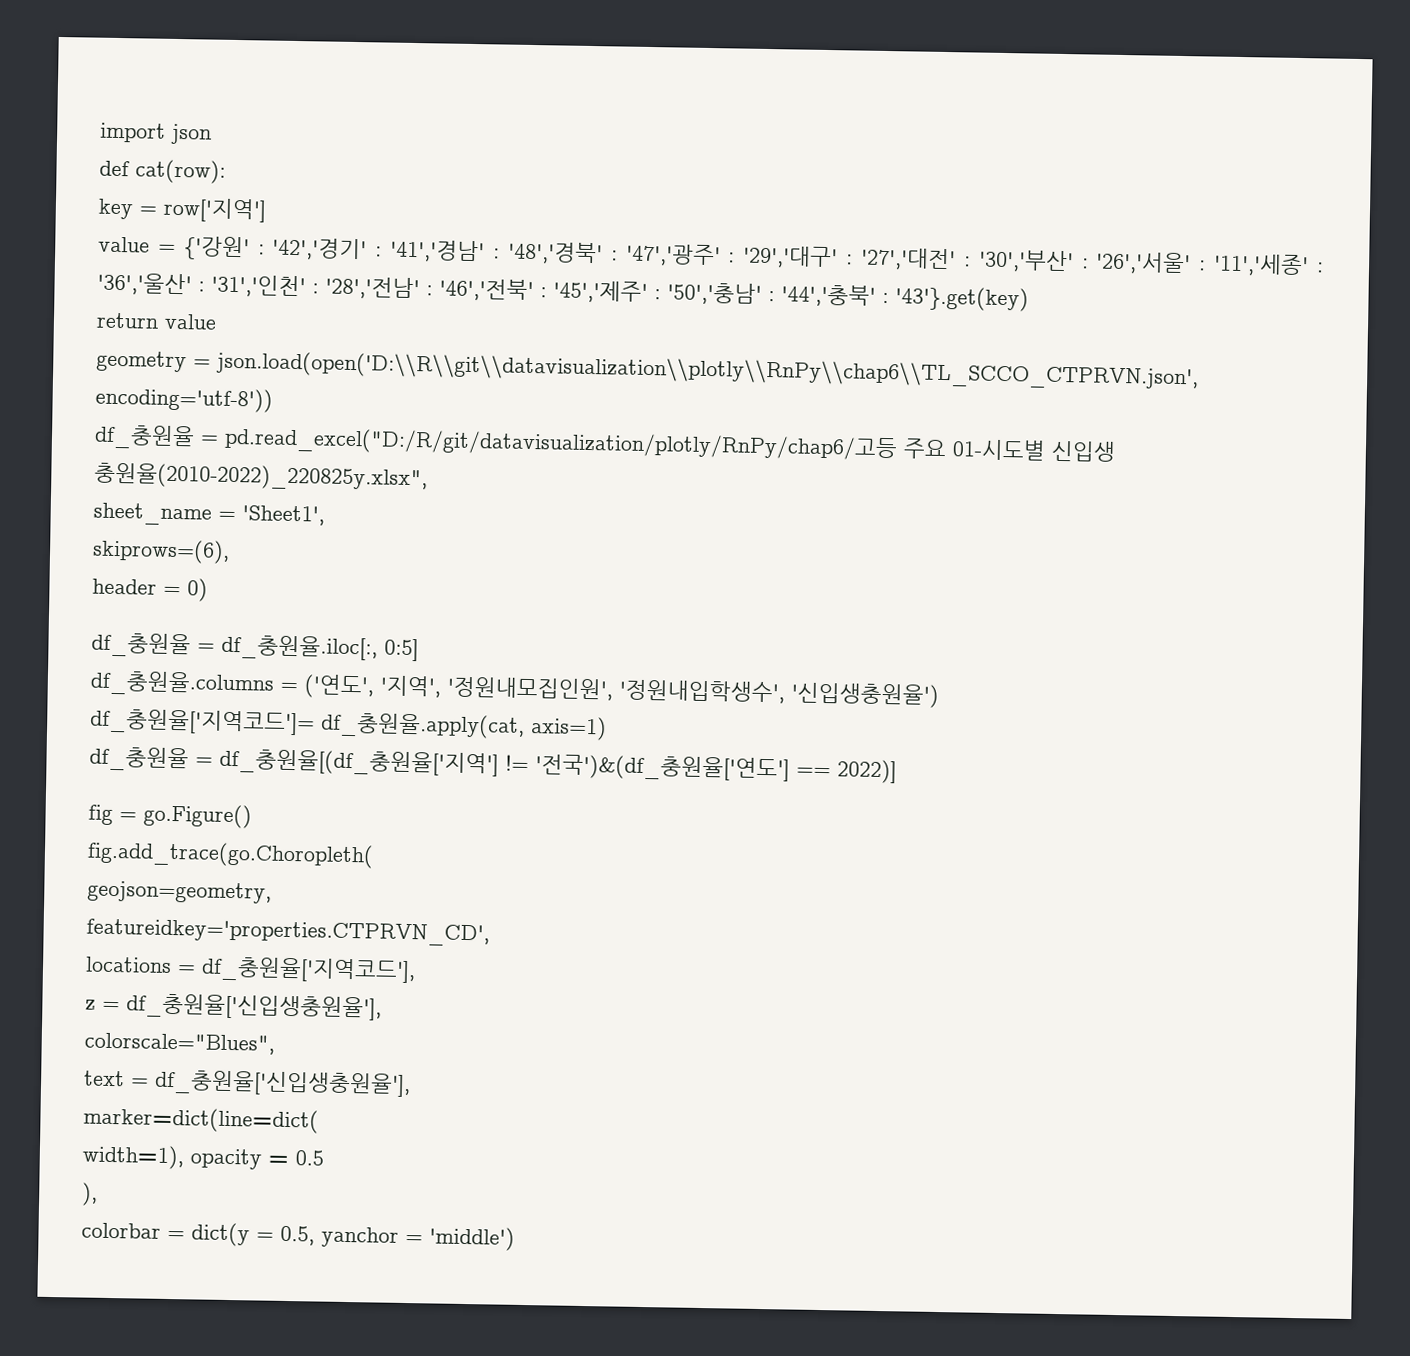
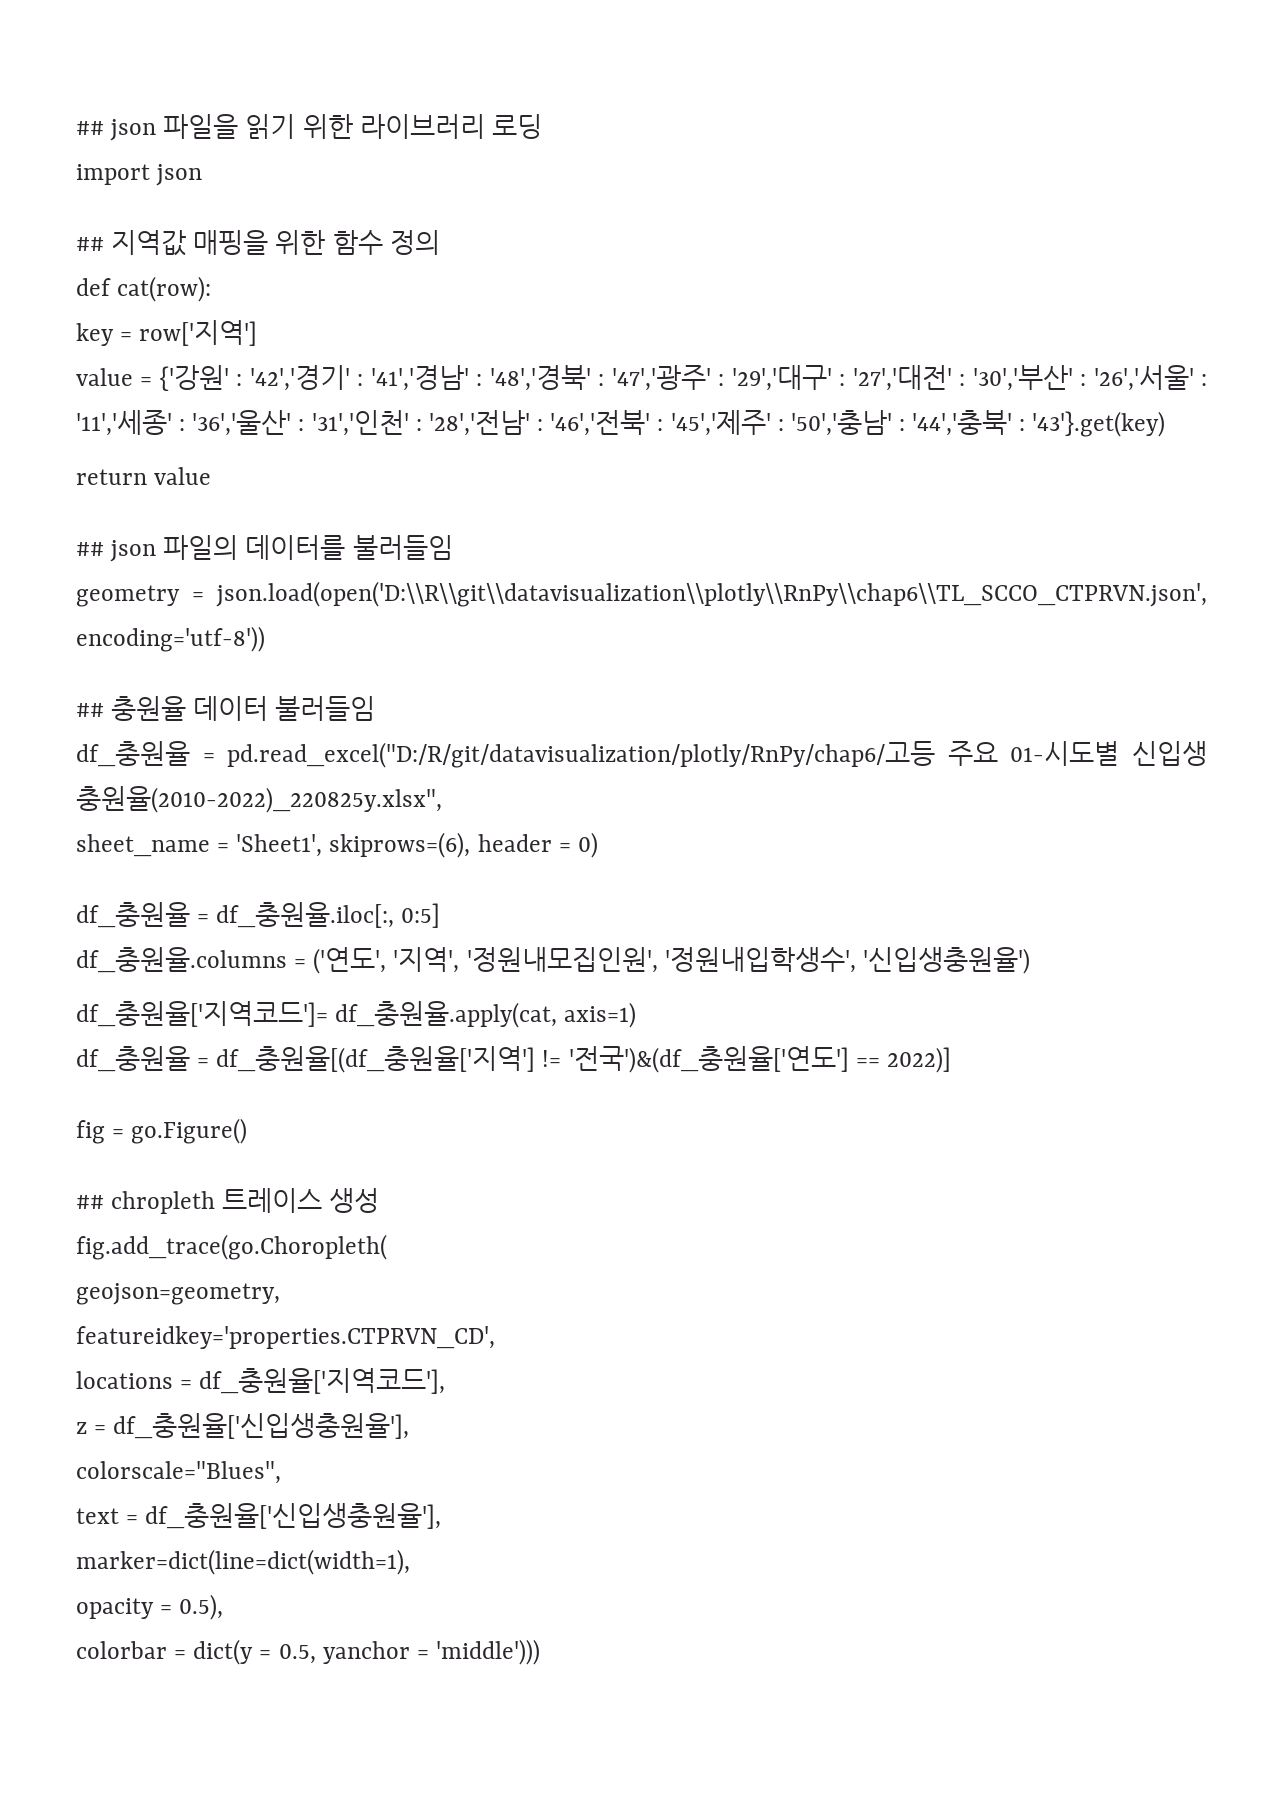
+ ## json 파일을 읽기 위한 라이브러리 로딩
  import json
+ ## 지역값 매핑을 위한 함수 정의
+ ## json 파일의 데이터를 불러들임
+ ## 충원율 데이터 불러들임
- sheet_name = 'Sheet1',
- skiprows=(6),
- header = 0)
+ sheet_name = 'Sheet1', skiprows=(6), header = 0)
+ ## chropleth 트레이스 생성
- marker=dict(line=dict(
- width=1), opacity = 0.5
- ),
+ marker=dict(line=dict(width=1),
+ opacity = 0.5),
- colorbar = dict(y = 0.5, yanchor = 'middle')
+ colorbar = dict(y = 0.5, yanchor = 'middle')))

